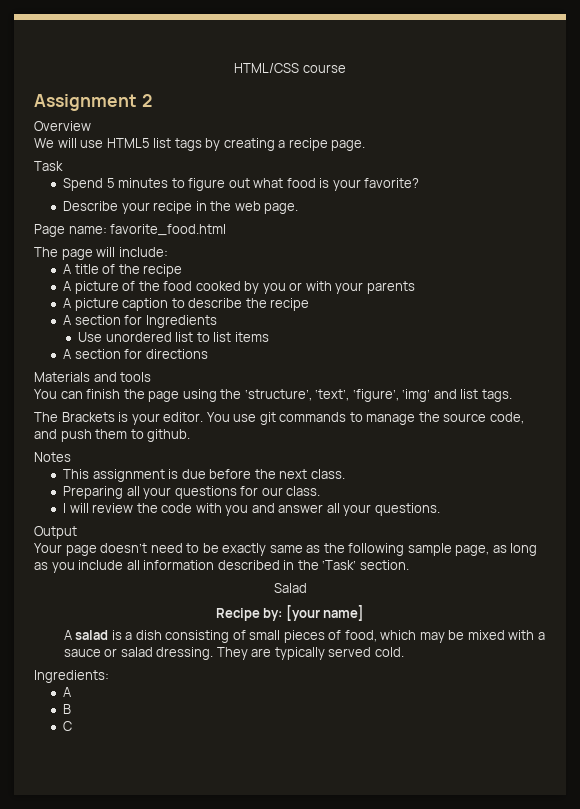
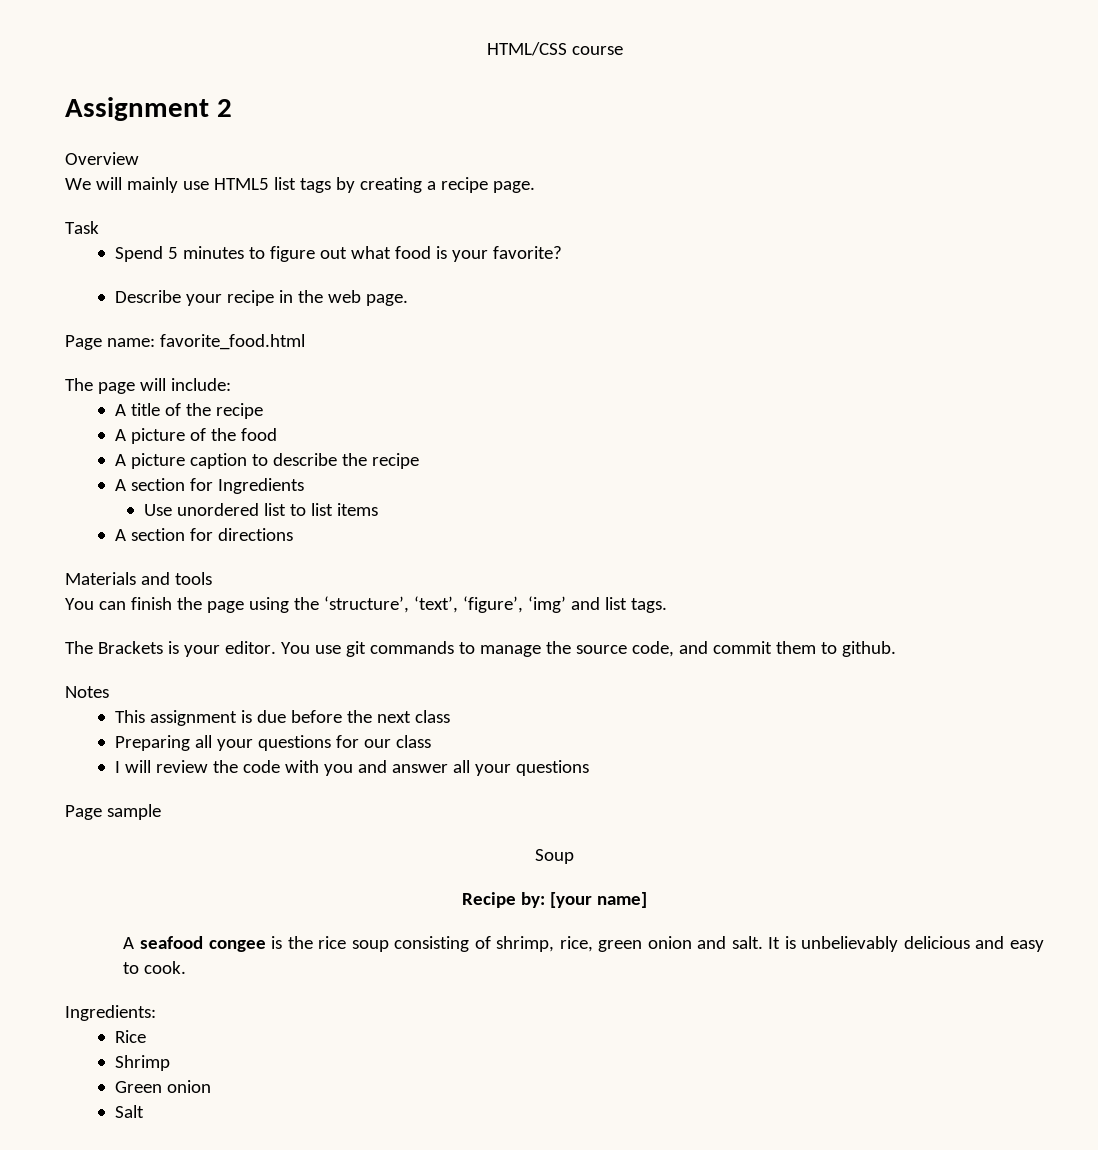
- We will use HTML5 list tags by creating a recipe page.
+ We will mainly use HTML5 list tags by creating a recipe page.
- A picture of the food cooked by you or with your parents
+ A picture of the food
- You use git commands to manage the source code, and push them to github.
+ You use git commands to manage the source code, and commit them to github.
- This assignment is due before the next class.
+ This assignment is due before the next class
- Preparing all your questions for our class.
+ Preparing all your questions for our class
- I will review the code with you and answer all your questions.
- Output
- Your page doesn’t need to be exactly same as the following sample page, as long as you include all information described in the ‘Task’ section.
- Salad
+ I will review the code with you and answer all your questions
+ Page sample
+ Soup
- A salad is a dish consisting of small pieces of food, which may be mixed with a sauce or salad dressing. They are typically served cold.
+ A seafood congee is the rice soup consisting of shrimp, rice, green onion and salt. It is unbelievably delicious and easy to cook.
  Ingredients:
- A
- B
- C
+ Rice
+ Shrimp
+ Green onion
+ Salt

